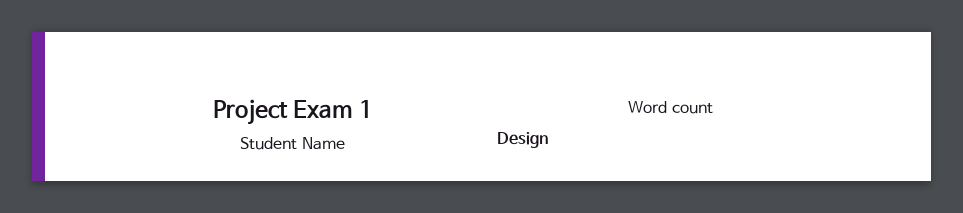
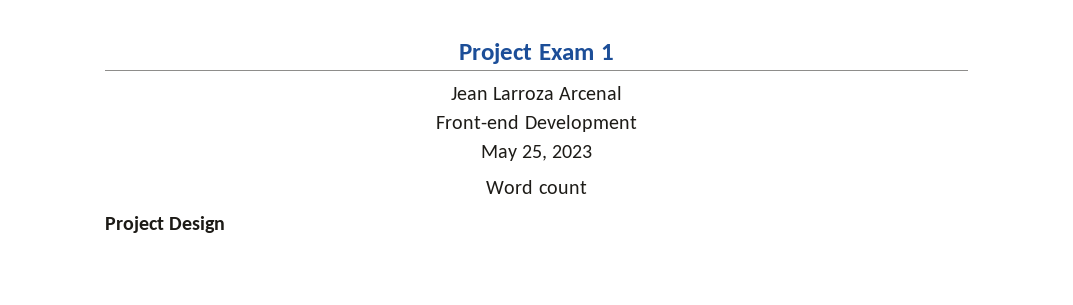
- Student Name
+ Jean Larroza Arcenal
+ Front-end Development
+ May 25, 2023
- Design
+ Project Design

